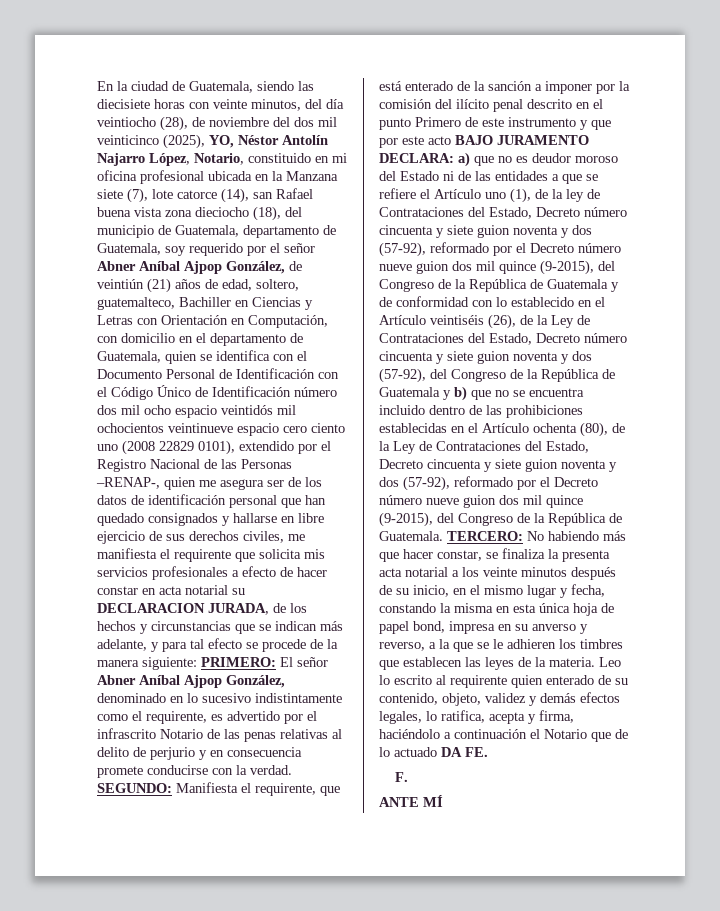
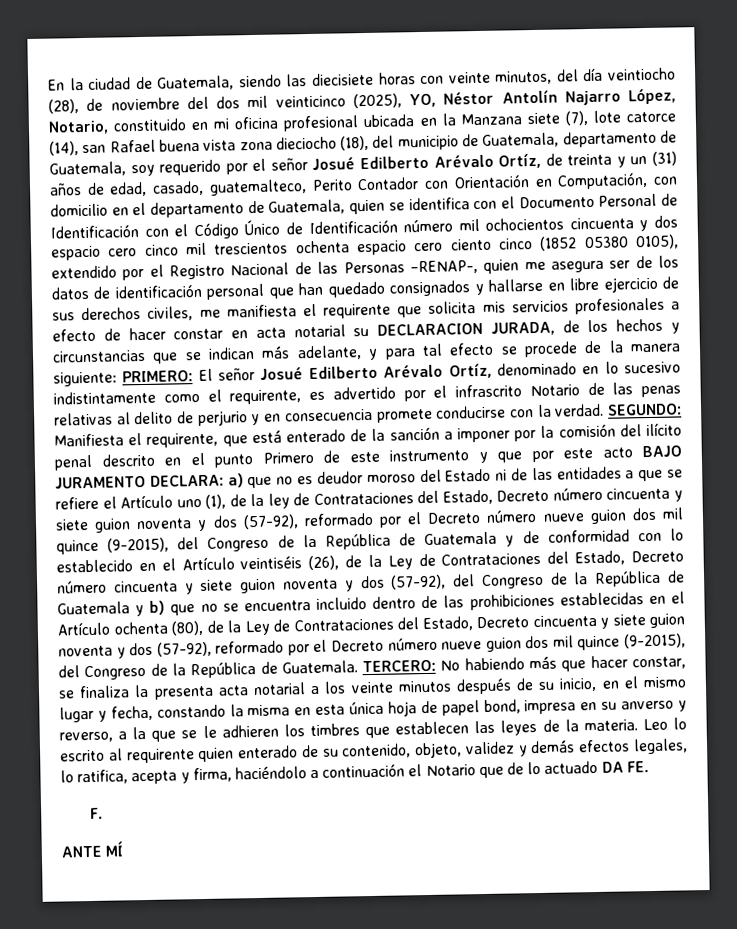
- En la ciudad de Guatemala, siendo las diecisiete horas con veinte minutos, del día veintiocho (28), de noviembre del dos mil veinticinco (2025), YO, Néstor Antolín Najarro López, Notario, constituido en mi oficina profesional ubicada en la Manzana siete (7), lote catorce (14), san Rafael buena vista zona dieciocho (18), del municipio de Guatemala, departamento de Guatemala, soy requerido por el señor Abner Aníbal Ajpop González, de veintiún (21) años de edad, soltero, guatemalteco, Bachiller en Ciencias y Letras con Orientación en Computación, con domicilio en el departamento de Guatemala, quien se identifica con el Documento Personal de Identificación con el Código Único de Identificación número dos mil ocho espacio veintidós mil ochocientos veintinueve espacio cero ciento uno (2008 22829 0101), extendido por el Registro Nacional de las Personas –RENAP-, quien me asegura ser de los datos de identificación personal que han quedado consignados y hallarse en libre ejercicio de sus derechos civiles, me manifiesta el requirente que solicita mis servicios profesionales a efecto de hacer constar en acta notarial su DECLARACION JURADA, de los hechos y circunstancias que se indican más adelante, y para tal efecto se procede de la manera siguiente:
+ En la ciudad de Guatemala, siendo las diecisiete horas con veinte minutos, del día veintiocho (28), de noviembre del dos mil veinticinco (2025), YO, Néstor Antolín Najarro López, Notario, constituido en mi oficina profesional ubicada en la Manzana siete (7), lote catorce (14), san Rafael buena vista zona dieciocho (18), del municipio de Guatemala, departamento de Guatemala, soy requerido por el señor Josué Edilberto Arévalo Ortíz, de treinta y un (31) años de edad, casado, guatemalteco, Perito Contador con Orientación en Computación, con domicilio en el departamento de Guatemala, quien se identifica con el Documento Personal de Identificación con el Código Único de Identificación número mil ochocientos cincuenta y dos espacio cero cinco mil trescientos ochenta espacio cero ciento cinco (1852 05380 0105), extendido por el Registro Nacional de las Personas –RENAP-, quien me asegura ser de los datos de identificación personal que han quedado consignados y hallarse en libre ejercicio de sus derechos civiles, me manifiesta el requirente que solicita mis servicios profesionales a efecto de hacer constar en acta notarial su DECLARACION JURADA, de los hechos y circunstancias que se indican más adelante, y para tal efecto se procede de la manera siguiente:
- El señor Abner Aníbal Ajpop González, denominado en lo sucesivo indistintamente como el requirente, es advertido por el infrascrito Notario de las penas relativas al delito de perjurio y en consecuencia promete conducirse con la verdad.
+ El señor Josué Edilberto Arévalo Ortíz, denominado en lo sucesivo indistintamente como el requirente, es advertido por el infrascrito Notario de las penas relativas al delito de perjurio y en consecuencia promete conducirse con la verdad.

